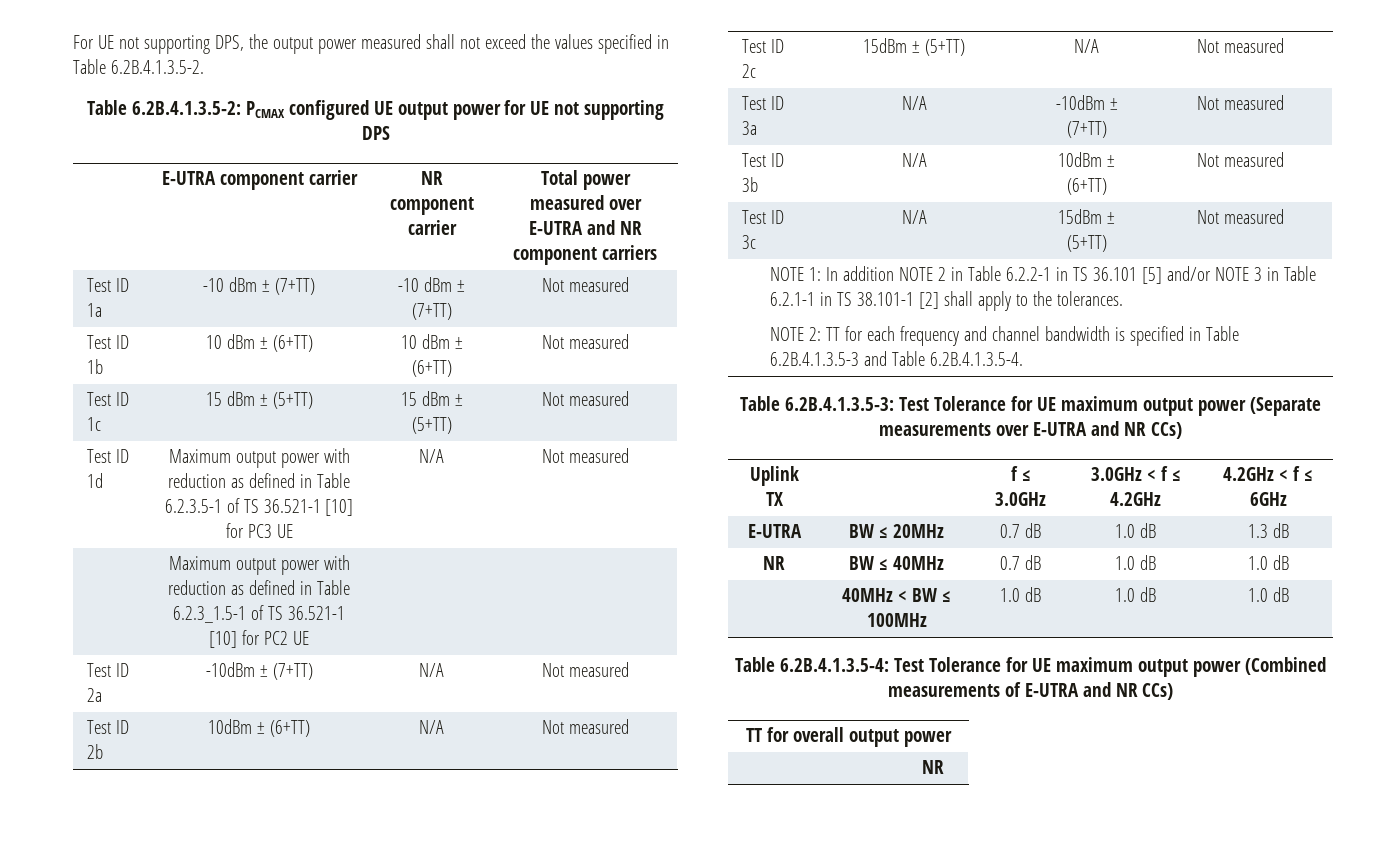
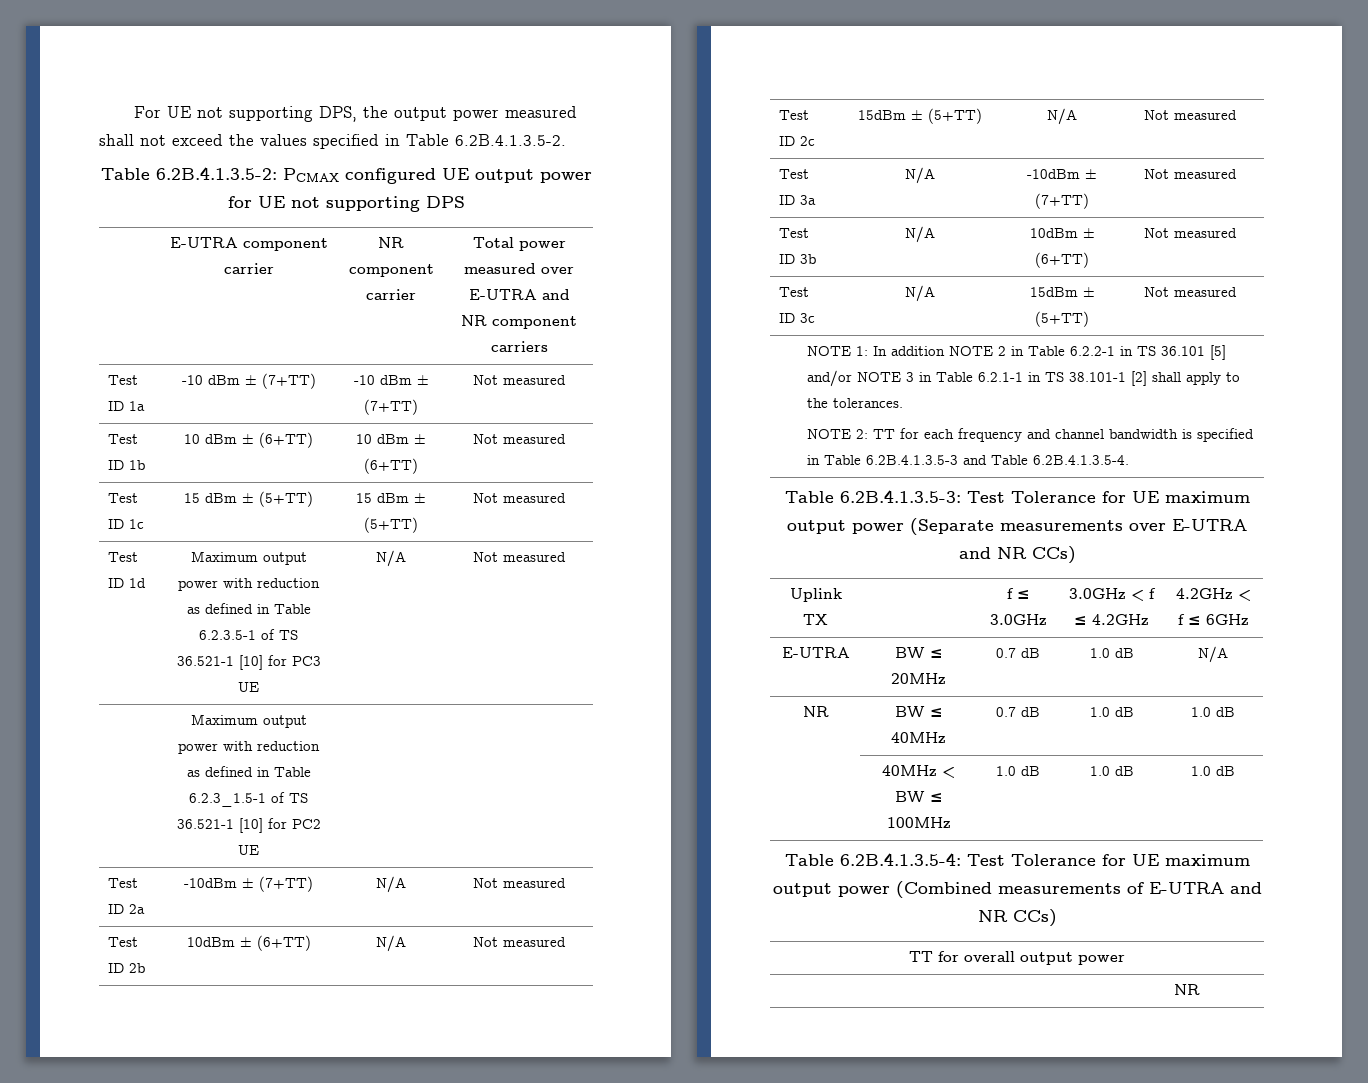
- E-UTRA | BW ≤ 20MHz | 0.7 dB | 1.0 dB | 1.3 dB
+ E-UTRA | BW ≤ 20MHz | 0.7 dB | 1.0 dB | N/A

